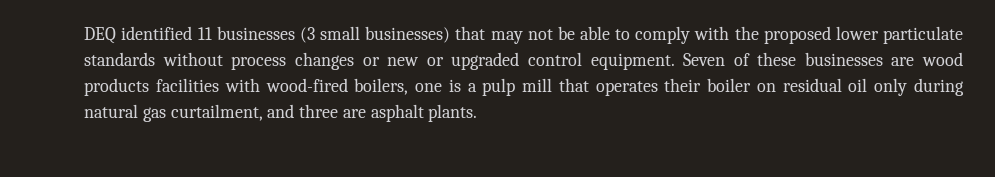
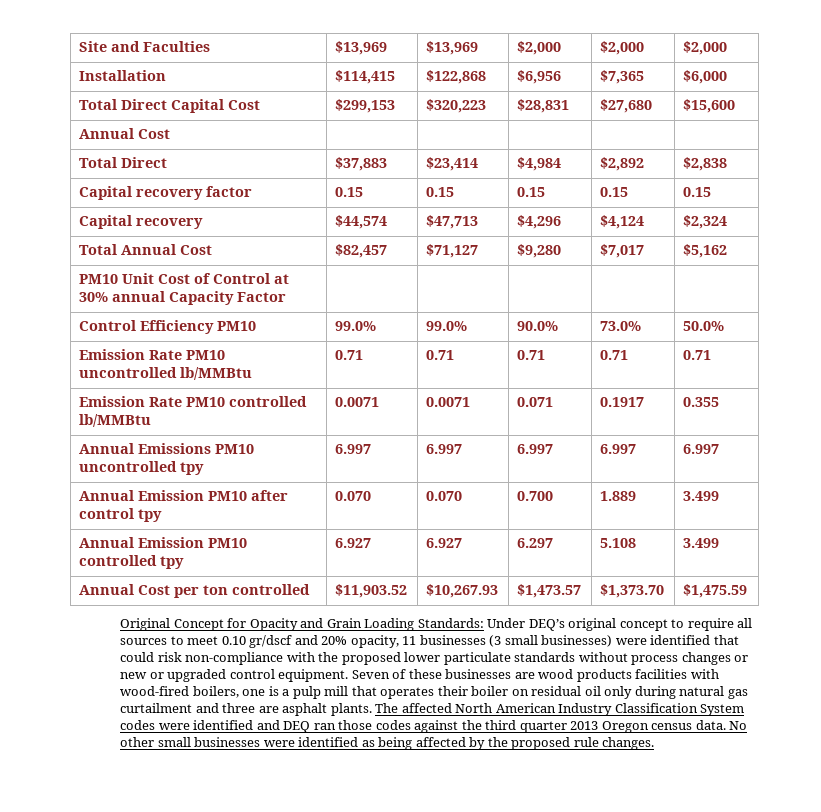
- DEQ identified 11 businesses (3 small businesses) that may not be able to comply with the proposed lower particulate standards without process changes or new or upgraded control equipment.
+ Site and Faculties | $13,969 | $13,969 | $2,000 | $2,000 | $2,000
+ Installation | $114,415 | $122,868 | $6,956 | $7,365 | $6,000
+ Total Direct Capital Cost | $299,153 | $320,223 | $28,831 | $27,680 | $15,600
+ Annual Cost | | | | |
+ Total Direct | $37,883 | $23,414 | $4,984 | $2,892 | $2,838
+ Capital recovery factor | 0.15 | 0.15 | 0.15 | 0.15 | 0.15
+ Capital recovery | $44,574 | $47,713 | $4,296 | $4,124 | $2,324
+ Total Annual Cost | $82,457 | $71,127 | $9,280 | $7,017 | $5,162
+ PM10 Unit Cost of Control at 30% annual Capacity Factor | | | | |
+ Control Efficiency PM10 | 99.0% | 99.0% | 90.0% | 73.0% | 50.0%
+ Emission Rate PM10 uncontrolled lb/MMBtu | 0.71 | 0.71 | 0.71 | 0.71 | 0.71
+ Emission Rate PM10 controlled lb/MMBtu | 0.0071 | 0.0071 | 0.071 | 0.1917 | 0.355
+ Annual Emissions PM10 uncontrolled tpy | 6.997 | 6.997 | 6.997 | 6.997 | 6.997
+ Annual Emission PM10 after control tpy | 0.070 | 0.070 | 0.700 | 1.889 | 3.499
+ Annual Emission PM10 controlled tpy | 6.927 | 6.927 | 6.297 | 5.108 | 3.499
+ Annual Cost per ton controlled | $11,903.52 | $10,267.93 | $1,473.57 | $1,373.70 | $1,475.59
+ Original Concept for Opacity and Grain Loading Standards: Under DEQ’s original concept to require all sources to meet 0.10 gr/dscf and 20% opacity, 11 businesses (3 small businesses) were identified that could risk non-compliance with the proposed lower particulate standards without process changes or new or upgraded control equipment.
- Seven of these businesses are wood products facilities with wood-fired boilers, one is a pulp mill that operates their boiler on residual oil only during natural gas curtailment, and three are asphalt plants.
+ Seven of these businesses are wood products facilities with wood-fired boilers, one is a pulp mill that operates their boiler on residual oil only during natural gas curtailment and three are asphalt plants.
+ The affected North American Industry Classification System codes were identified and DEQ ran those codes against the third quarter 2013 Oregon census data. No other small businesses were identified as being affected by the proposed rule changes.

